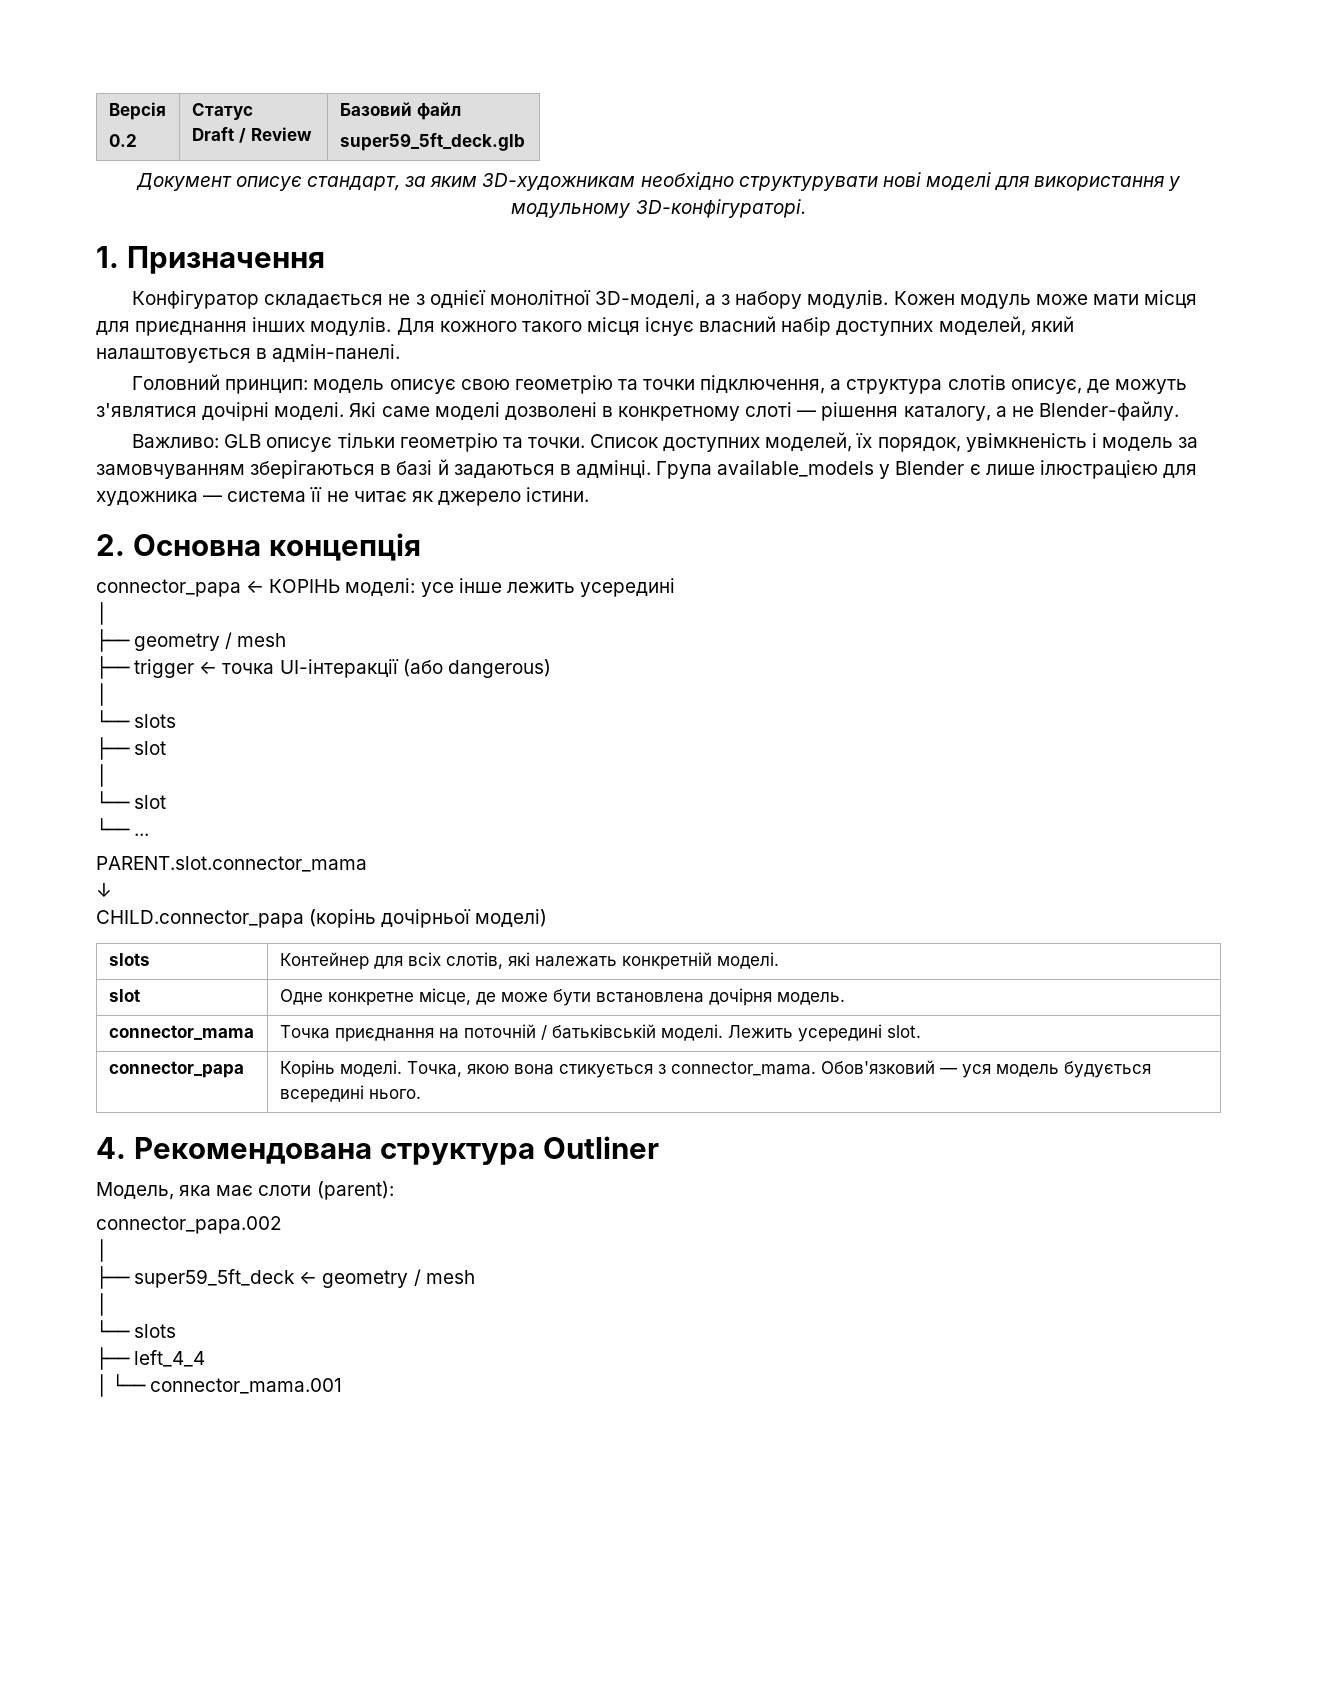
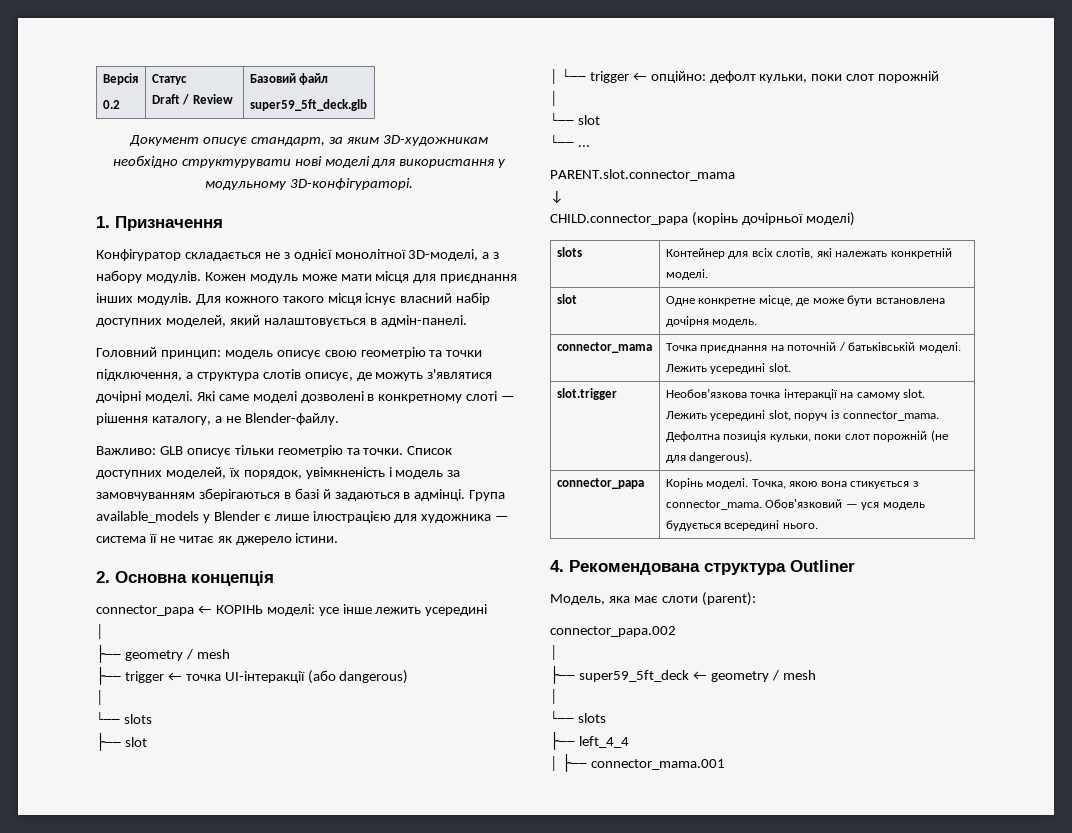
+ │ └── trigger ← опційно: дефолт кульки, поки слот порожній
+ slot.trigger | Необов’язкова точка інтеракції на самому slot. Лежить усередині slot, поруч із connector_mama. Дефолтна позиція кульки, поки слот порожній (не для dangerous).
- │ └── connector_mama.001
+ │ ├── connector_mama.001

